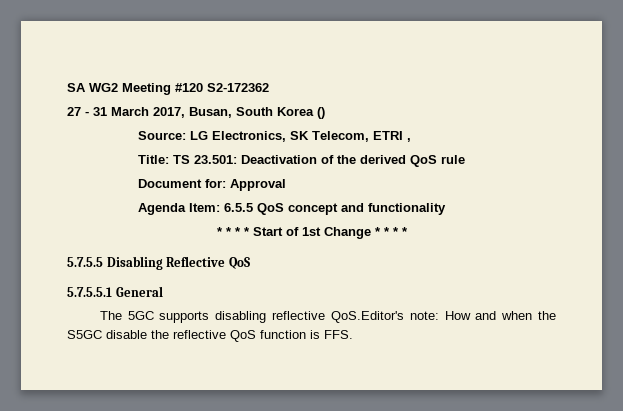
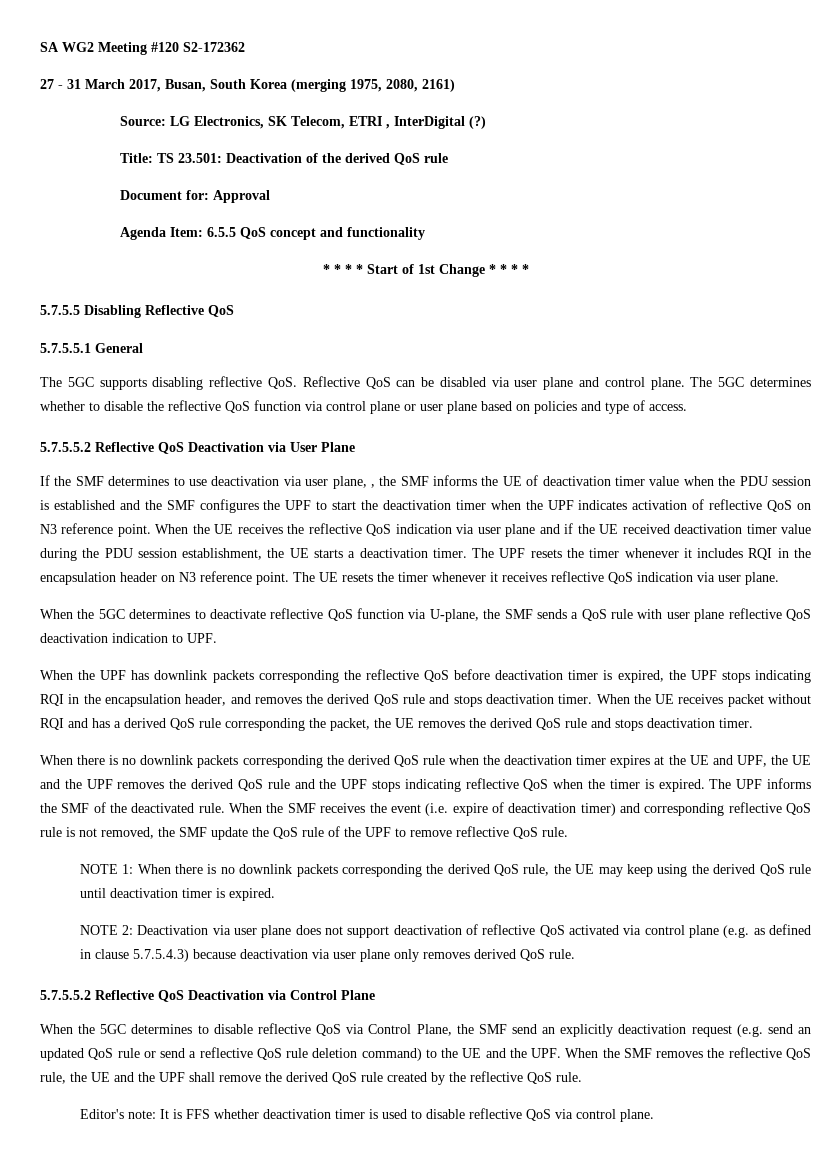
- 27 - 31 March 2017, Busan, South Korea ()
+ 27 - 31 March 2017, Busan, South Korea (merging 1975, 2080, 2161)
- Source: LG Electronics, SK Telecom, ETRI ,
+ Source: LG Electronics, SK Telecom, ETRI , InterDigital (?)
- The 5GC supports disabling reflective QoS.Editor's note: How and when the S5GC disable the reflective QoS function is FFS.
+ The 5GC supports disabling reflective QoS. Reflective QoS can be disabled via user plane and control plane. The 5GC determines whether to disable the reflective QoS function via control plane or user plane based on policies and type of access.
+ 5.7.5.5.2 Reflective QoS Deactivation via User Plane
+ If the SMF determines to use deactivation via user plane, , the SMF informs the UE of deactivation timer value when the PDU session is established and the SMF configures the UPF to start the deactivation timer when the UPF indicates activation of reflective QoS on N3 reference point. When the UE receives the reflective QoS indication via user plane and if the UE received deactivation timer value during the PDU session establishment, the UE starts a deactivation timer. The UPF resets the timer whenever it includes RQI in the encapsulation header on N3 reference point. The UE resets the timer whenever it receives reflective QoS indication via user plane.
+ When the 5GC determines to deactivate reflective QoS function via U-plane, the SMF sends a QoS rule with user plane reflective QoS deactivation indication to UPF.
+ When the UPF has downlink packets corresponding the reflective QoS before deactivation timer is expired, the UPF stops indicating RQI in the encapsulation header, and removes the derived QoS rule and stops deactivation timer. When the UE receives packet without RQI and has a derived QoS rule corresponding the packet, the UE removes the derived QoS rule and stops deactivation timer.
+ When there is no downlink packets corresponding the derived QoS rule when the deactivation timer expires at the UE and UPF, the UE and the UPF removes the derived QoS rule and the UPF stops indicating reflective QoS when the timer is expired. The UPF informs the SMF of the deactivated rule. When the SMF receives the event (i.e. expire of deactivation timer) and corresponding reflective QoS rule is not removed, the SMF update the QoS rule of the UPF to remove reflective QoS rule.
+ NOTE 1: When there is no downlink packets corresponding the derived QoS rule, the UE may keep using the derived QoS rule until deactivation timer is expired.
+ NOTE 2: Deactivation via user plane does not support deactivation of reflective QoS activated via control plane (e.g. as defined in clause 5.7.5.4.3) because deactivation via user plane only removes derived QoS rule.
+ 5.7.5.5.2 Reflective QoS Deactivation via Control Plane
+ When the 5GC determines to disable reflective QoS via Control Plane, the SMF send an explicitly deactivation request (e.g. send an updated QoS rule or send a reflective QoS rule deletion command) to the UE and the UPF. When the SMF removes the reflective QoS rule, the UE and the UPF shall remove the derived QoS rule created by the reflective QoS rule.
+ Editor's note: It is FFS whether deactivation timer is used to disable reflective QoS via control plane.

